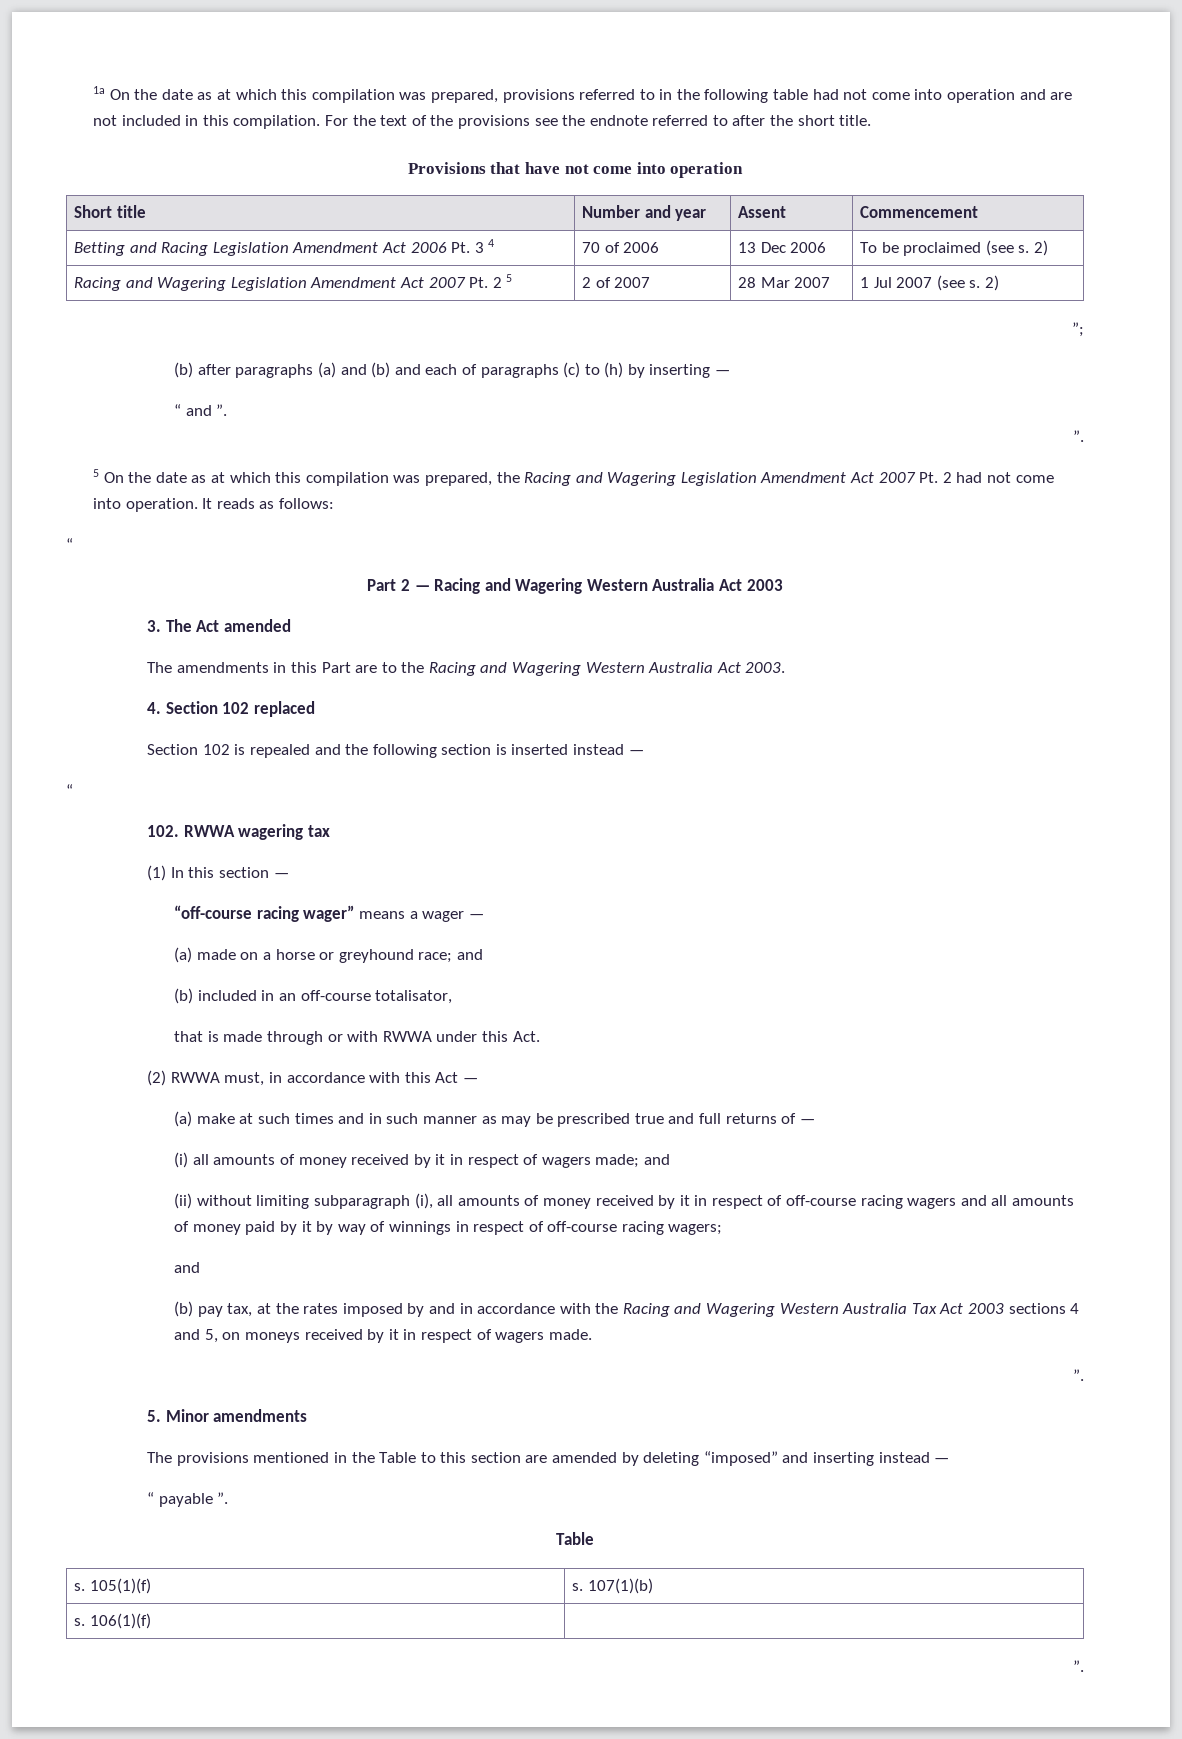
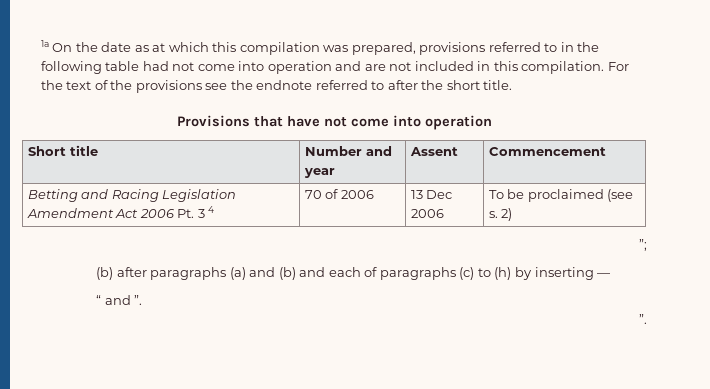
- Racing and Wagering Legislation Amendment Act 2007 Pt. 2 5 | 2 of 2007 | 28 Mar 2007 | 1 Jul 2007 (see s. 2)
- 5 On the date as at which this compilation was prepared, the Racing and Wagering Legislation Amendment Act 2007 Pt. 2 had not come into operation. It reads as follows:
- “
- Part 2 — Racing and Wagering Western Australia Act 2003
- 3. The Act amended
- The amendments in this Part are to the Racing and Wagering Western Australia Act 2003.
- 4. Section 102 replaced
- Section 102 is repealed and the following section is inserted instead —
- “
- 102. RWWA wagering tax
- (1) In this section —
- “off-course racing wager” means a wager —
- (a) made on a horse or greyhound race; and
- (b) included in an off-course totalisator,
- that is made through or with RWWA under this Act.
- (2) RWWA must, in accordance with this Act —
- (a) make at such times and in such manner as may be prescribed true and full returns of —
- (i) all amounts of money received by it in respect of wagers made; and
- (ii) without limiting subparagraph (i), all amounts of money received by it in respect of off-course racing wagers and all amounts of money paid by it by way of winnings in respect of off-course racing wagers;
- and
- (b) pay tax, at the rates imposed by and in accordance with the Racing and Wagering Western Australia Tax Act 2003 sections 4 and 5, on moneys received by it in respect of wagers made.
- ”.
- 5. Minor amendments
- The provisions mentioned in the Table to this section are amended by deleting “imposed” and inserting instead —
- “ payable ”.
- Table
- s. 105(1)(f) | s. 107(1)(b)
- s. 106(1)(f) |
- ”.

